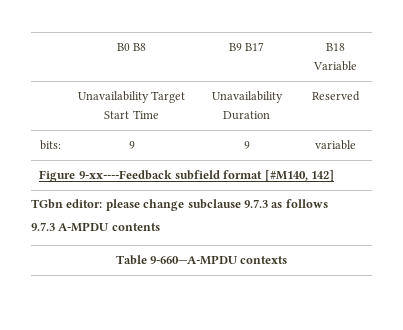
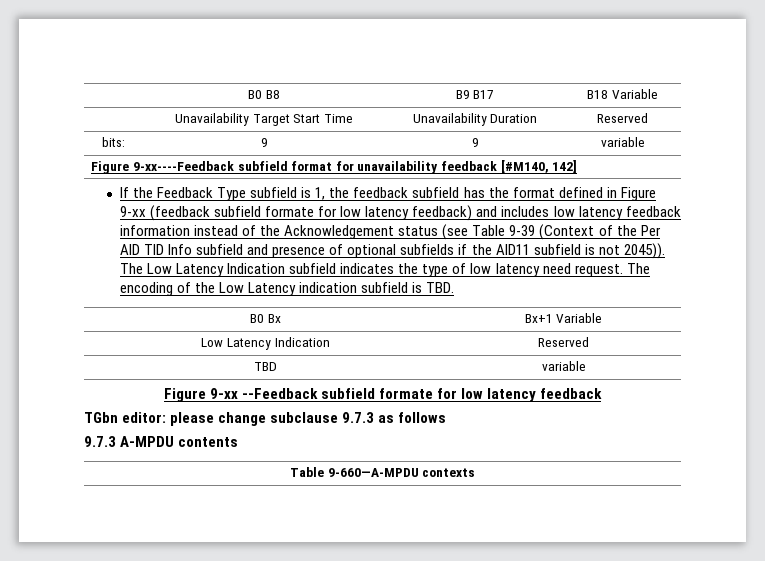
- Figure 9-xx----Feedback subfield format [#M140, 142]
+ Figure 9-xx----Feedback subfield format for unavailability feedback [#M140, 142]
+ If the Feedback Type subfield is 1, the feedback subfield has the format defined in Figure 9-xx (feedback subfield formate for low latency feedback) and includes low latency feedback information instead of the Acknowledgement status (see Table 9-39 (Context of the Per AID TID Info subfield and presence of optional subfields if the AID11 subfield is not 2045)). The Low Latency Indication subfield indicates the type of low latency need request. The encoding of the Low Latency indication subfield is TBD.
+ B0 Bx | Bx+1 Variable
+ Low Latency Indication | Reserved
+ TBD | variable
+ Figure 9-xx --Feedback subfield formate for low latency feedback

